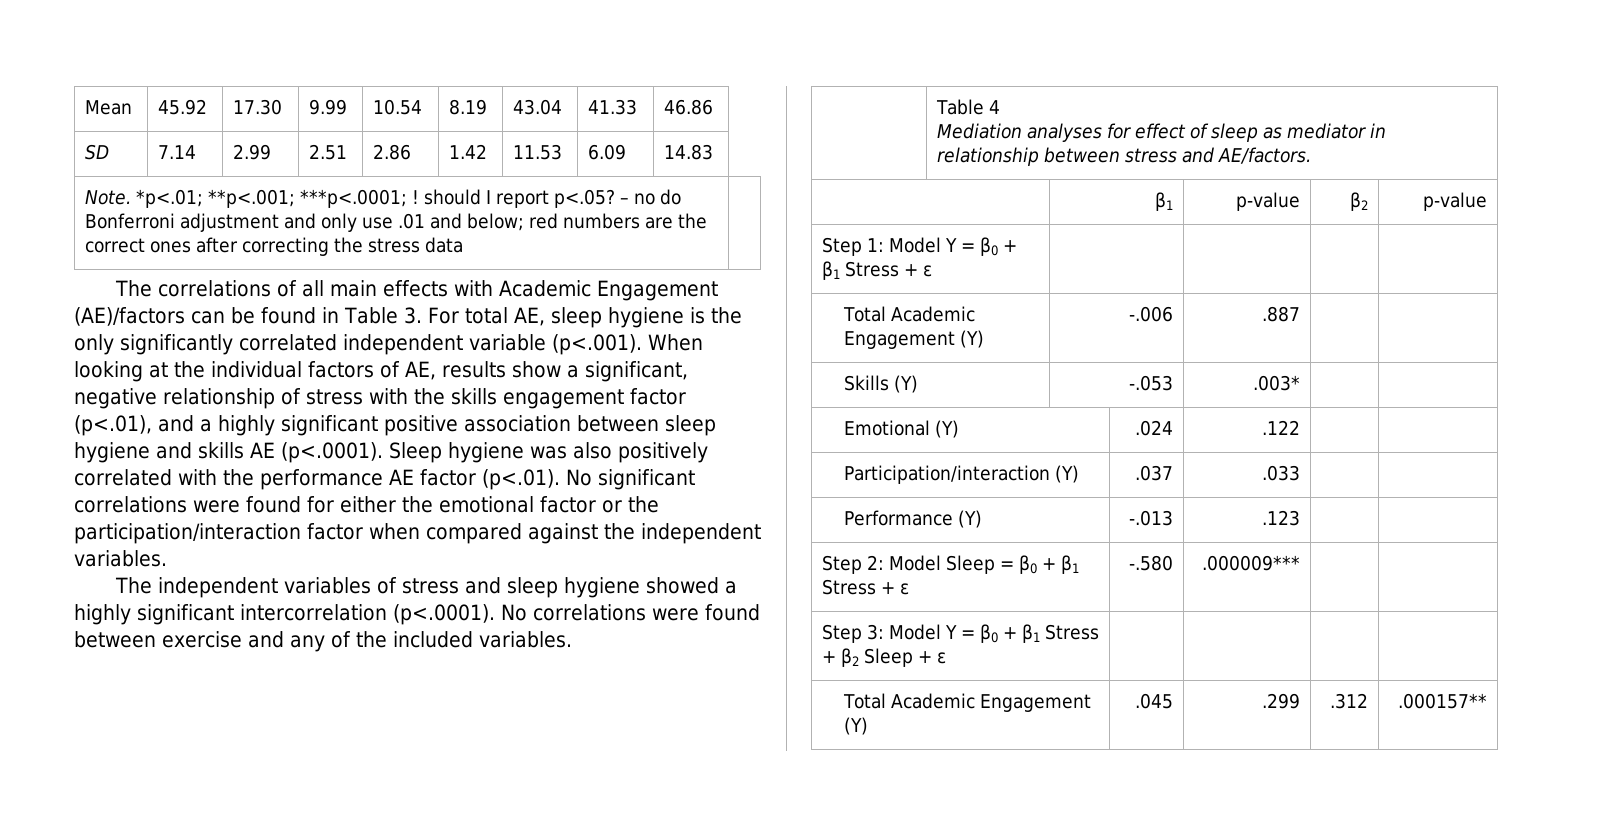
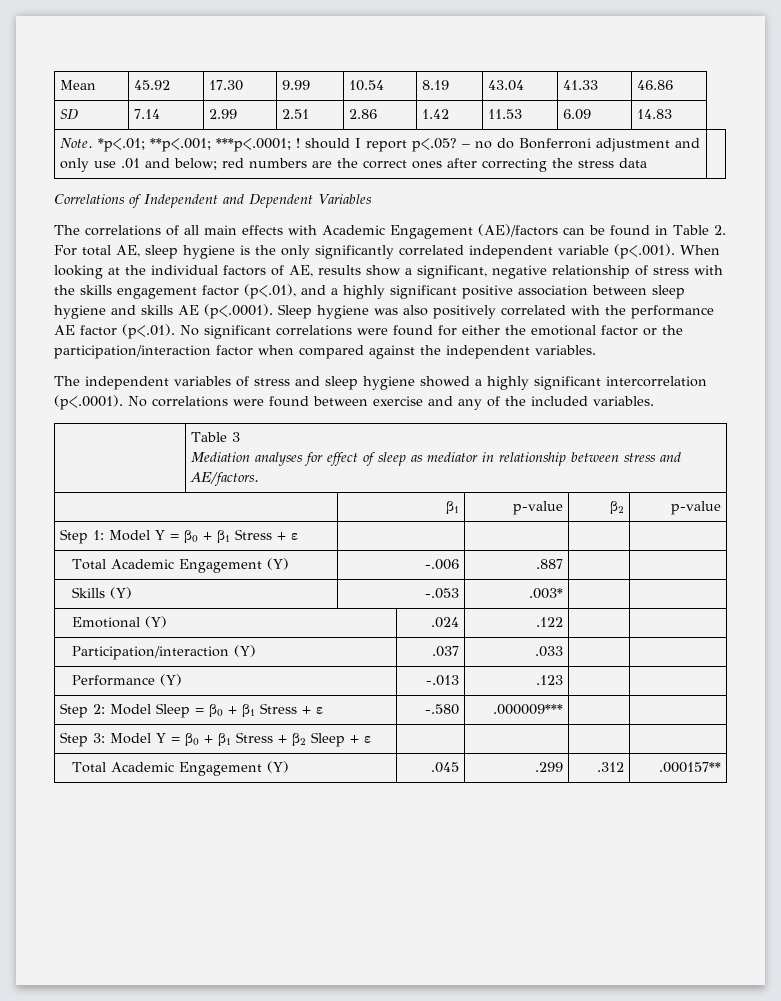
+ Correlations of Independent and Dependent Variables
- The correlations of all main effects with Academic Engagement (AE)/factors can be found in Table 3. For total AE, sleep hygiene is the only significantly correlated independent variable (p<.001). When looking at the individual factors of AE, results show a significant, negative relationship of stress with the skills engagement factor (p<.01), and a highly significant positive association between sleep hygiene and skills AE (p<.0001). Sleep hygiene was also positively correlated with the performance AE factor (p<.01). No significant correlations were found for either the emotional factor or the participation/interaction factor when compared against the independent variables.
+ The correlations of all main effects with Academic Engagement (AE)/factors can be found in Table 2. For total AE, sleep hygiene is the only significantly correlated independent variable (p<.001). When looking at the individual factors of AE, results show a significant, negative relationship of stress with the skills engagement factor (p<.01), and a highly significant positive association between sleep hygiene and skills AE (p<.0001). Sleep hygiene was also positively correlated with the performance AE factor (p<.01). No significant correlations were found for either the emotional factor or the participation/interaction factor when compared against the independent variables.
- | Table 4
+ | Table 3

